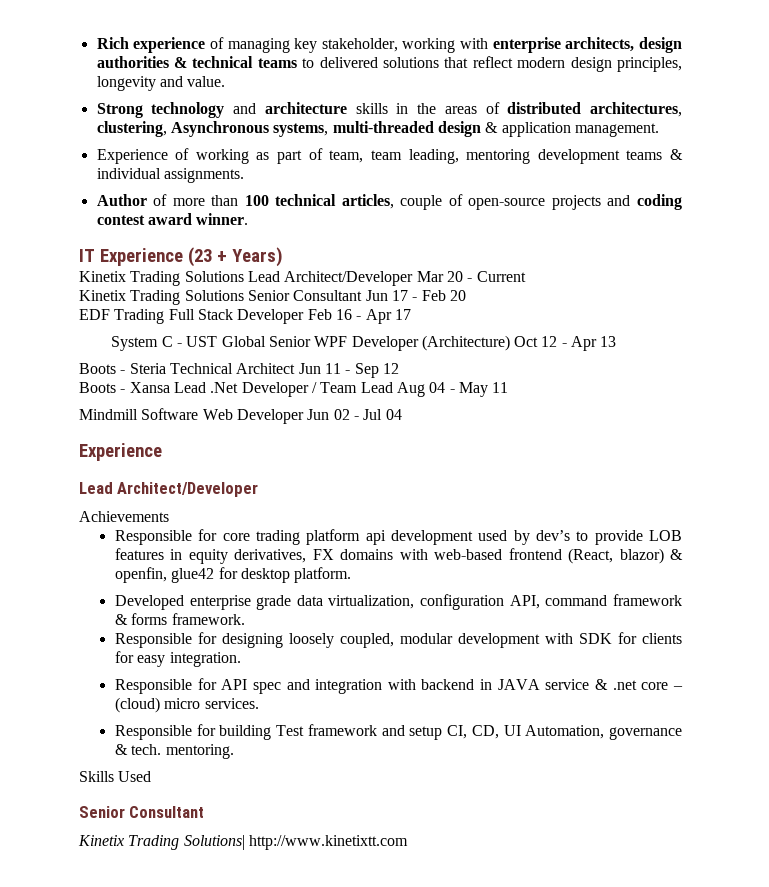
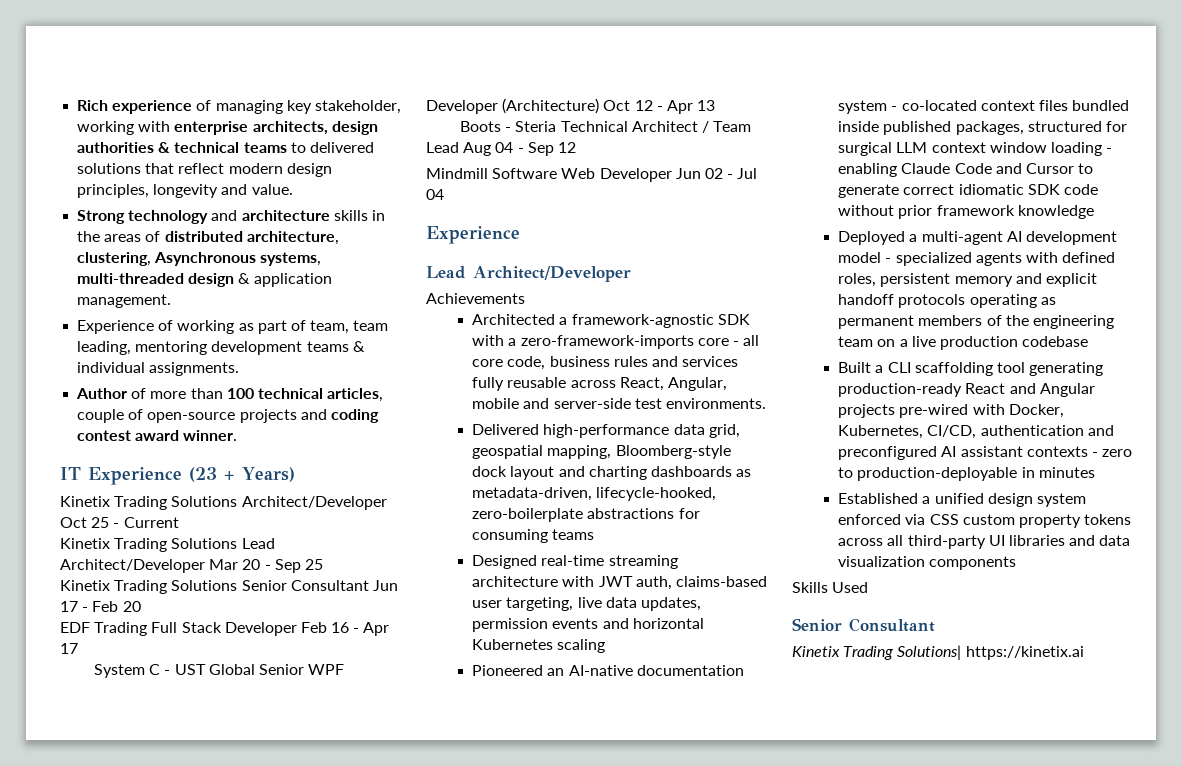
- Strong technology and architecture skills in the areas of distributed architectures, clustering, Asynchronous systems, multi-threaded design & application management.
+ Strong technology and architecture skills in the areas of distributed architecture, clustering, Asynchronous systems, multi-threaded design & application management.
+ Kinetix Trading Solutions Architect/Developer Oct 25 - Current
- Kinetix Trading Solutions Lead Architect/Developer Mar 20 - Current
+ Kinetix Trading Solutions Lead Architect/Developer Mar 20 - Sep 25
- Boots - Steria Technical Architect Jun 11 - Sep 12
- Boots - Xansa Lead .Net Developer / Team Lead Aug 04 - May 11
+ Boots - Steria Technical Architect / Team Lead Aug 04 - Sep 12
- Responsible for core trading platform api development used by dev’s to provide LOB features in equity derivatives, FX domains with web-based frontend (React, blazor) & openfin, glue42 for desktop platform.
- Developed enterprise grade data virtualization, configuration API, command framework & forms framework.
- Responsible for designing loosely coupled, modular development with SDK for clients for easy integration.
- Responsible for API spec and integration with backend in JAVA service & .net core – (cloud) micro services.
- Responsible for building Test framework and setup CI, CD, UI Automation, governance & tech. mentoring.
+ Architected a framework-agnostic SDK with a zero-framework-imports core - all core code, business rules and services fully reusable across React, Angular, mobile and server-side test environments.
+ Delivered high-performance data grid, geospatial mapping, Bloomberg-style dock layout and charting dashboards as metadata-driven, lifecycle-hooked, zero-boilerplate abstractions for consuming teams
+ Designed real-time streaming architecture with JWT auth, claims-based user targeting, live data updates, permission events and horizontal Kubernetes scaling
+ Pioneered an AI-native documentation system - co-located context files bundled inside published packages, structured for surgical LLM context window loading - enabling Claude Code and Cursor to generate correct idiomatic SDK code without prior framework knowledge
+ Deployed a multi-agent AI development model - specialized agents with defined roles, persistent memory and explicit handoff protocols operating as permanent members of the engineering team on a live production codebase
+ Built a CLI scaffolding tool generating production-ready React and Angular projects pre-wired with Docker, Kubernetes, CI/CD, authentication and preconfigured AI assistant contexts - zero to production-deployable in minutes
+ Established a unified design system enforced via CSS custom property tokens across all third-party UI libraries and data visualization components
- Kinetix Trading Solutions| http://www.kinetixtt.com
+ Kinetix Trading Solutions| https://kinetix.ai

